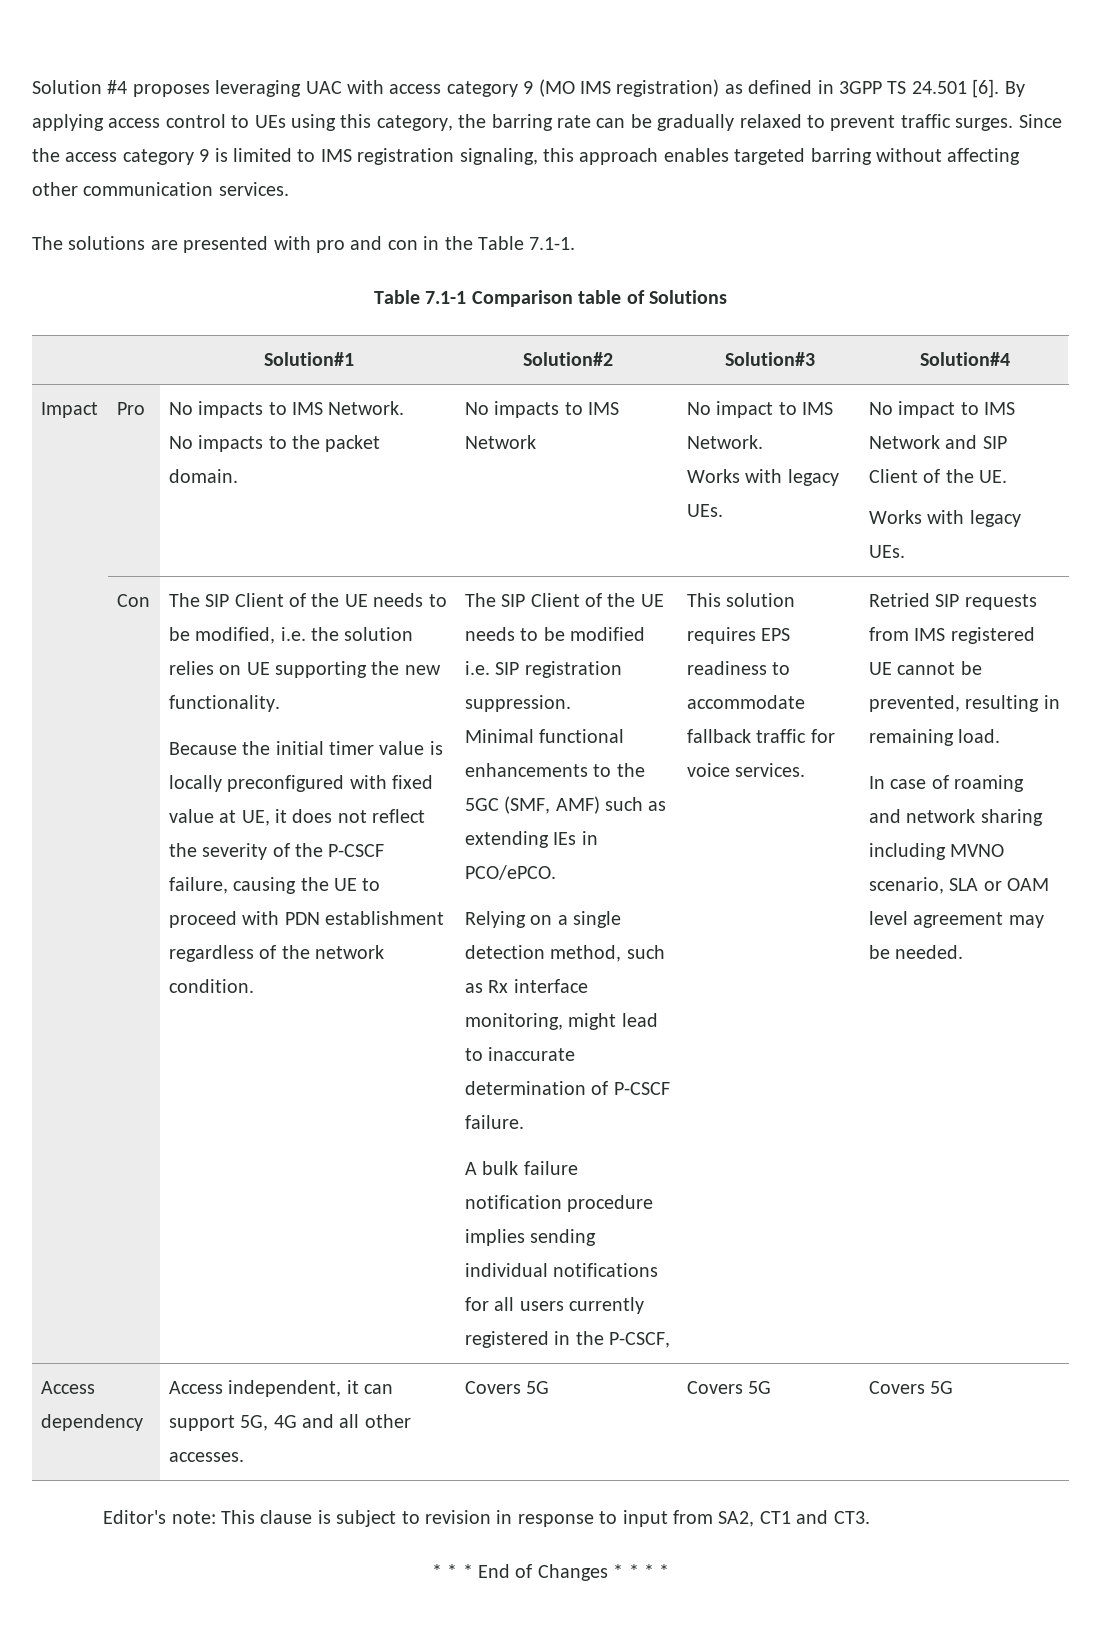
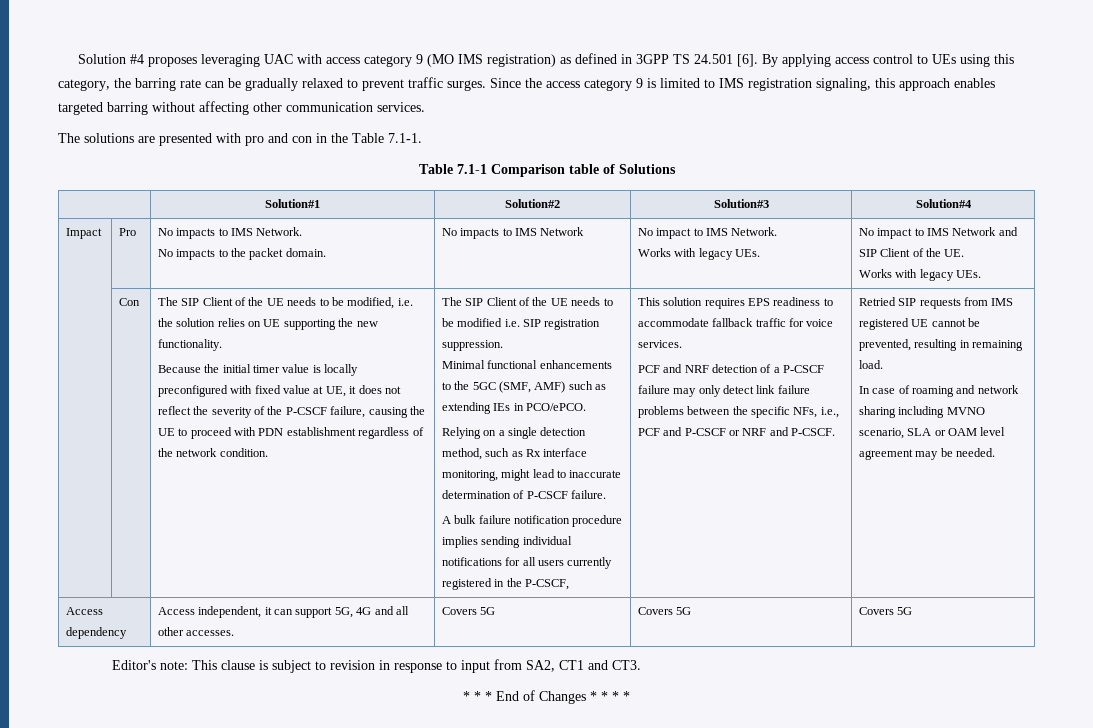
+ PCF and NRF detection of a P-CSCF failure may only detect link failure problems between the specific NFs, i.e., PCF and P-CSCF or NRF and P-CSCF.

